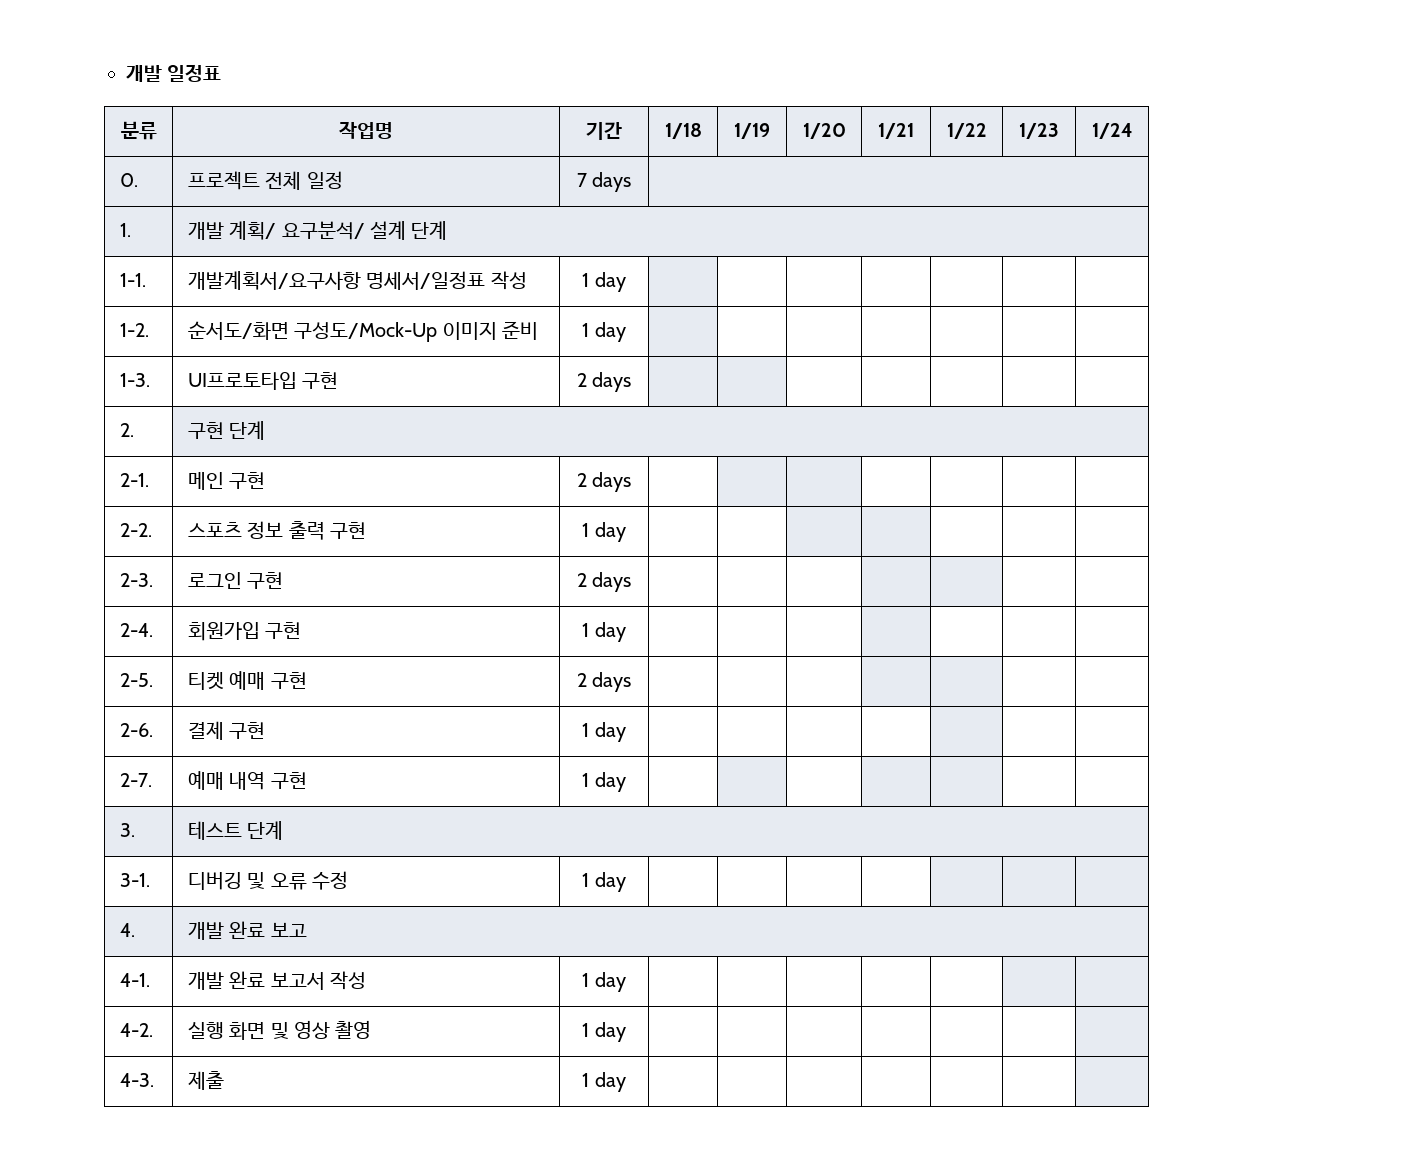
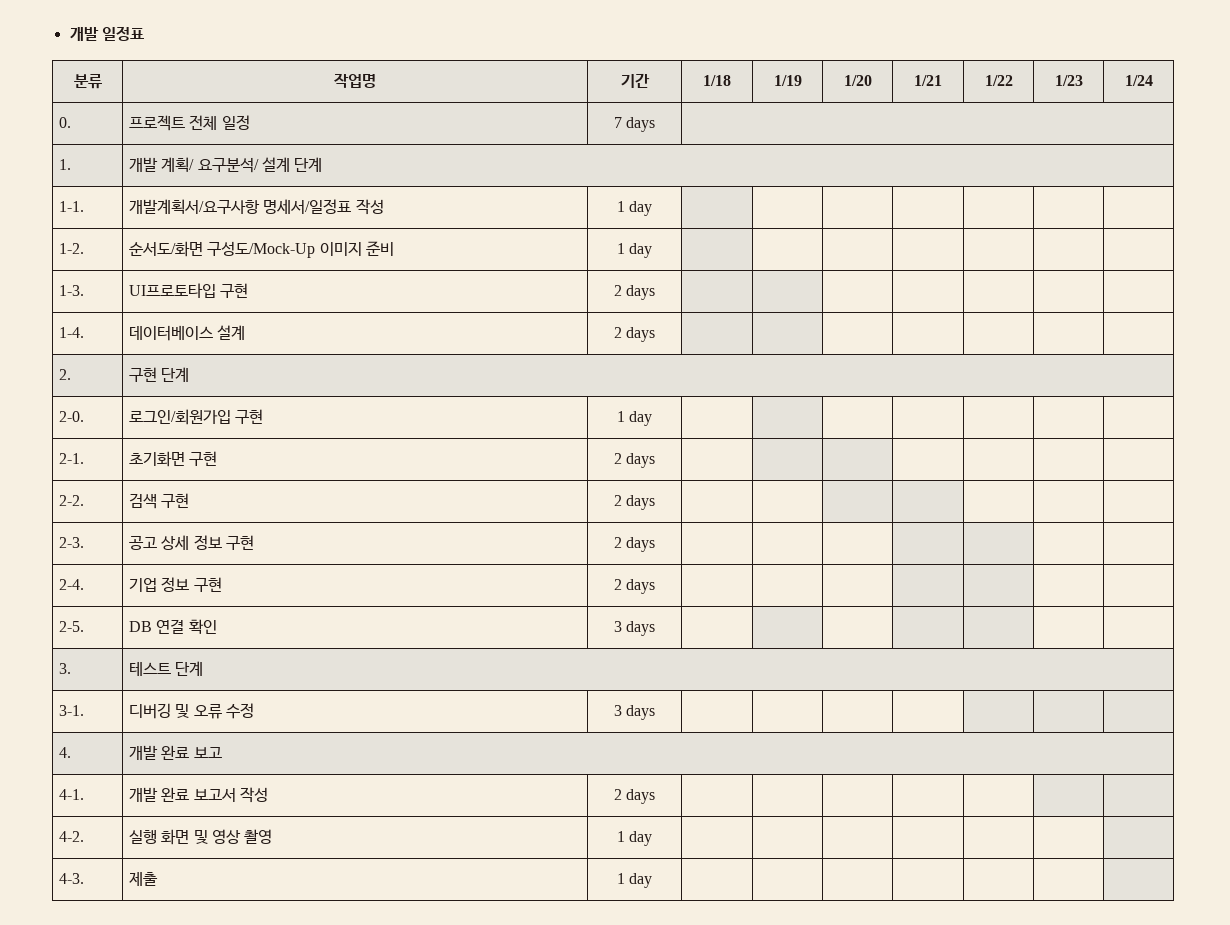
+ 1-4. | 데이터베이스 설계 | 2 days | | | | | | |
  2. | 구현 단계
+ 2-0. | 로그인/회원가입 구현 | 1 day | | | | | | |
- 2-1. | 메인 구현 | 2 days | | | | | | |
+ 2-1. | 초기화면 구현 | 2 days | | | | | | |
- 2-2. | 스포츠 정보 출력 구현 | 1 day | | | | | | |
+ 2-2. | 검색 구현 | 2 days | | | | | | |
- 2-3. | 로그인 구현 | 2 days | | | | | | |
+ 2-3. | 공고 상세 정보 구현 | 2 days | | | | | | |
- 2-4. | 회원가입 구현 | 1 day | | | | | | |
- 2-5. | 티켓 예매 구현 | 2 days | | | | | | |
- 2-6. | 결제 구현 | 1 day | | | | | | |
- 2-7. | 예매 내역 구현 | 1 day | | | | | | |
+ 2-4. | 기업 정보 구현 | 2 days | | | | | | |
+ 2-5. | DB 연결 확인 | 3 days | | | | | | |
- 3-1. | 디버깅 및 오류 수정 | 1 day | | | | | | |
+ 3-1. | 디버깅 및 오류 수정 | 3 days | | | | | | |
- 4-1. | 개발 완료 보고서 작성 | 1 day | | | | | | |
+ 4-1. | 개발 완료 보고서 작성 | 2 days | | | | | | |

